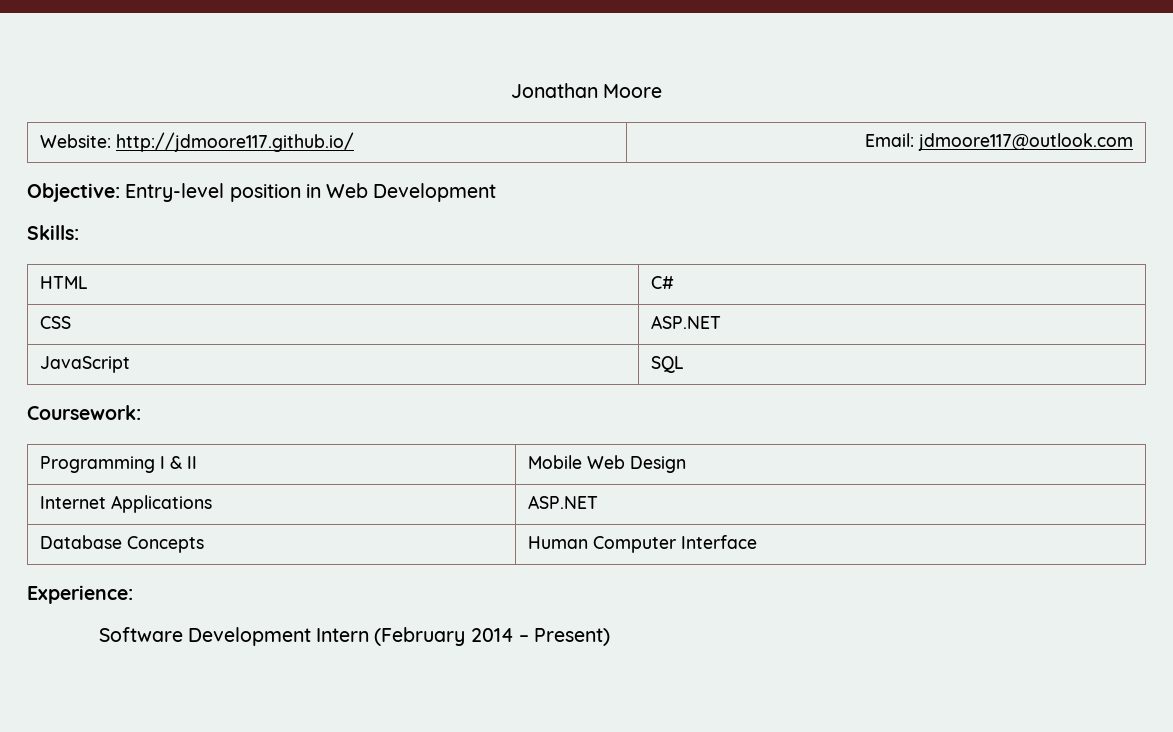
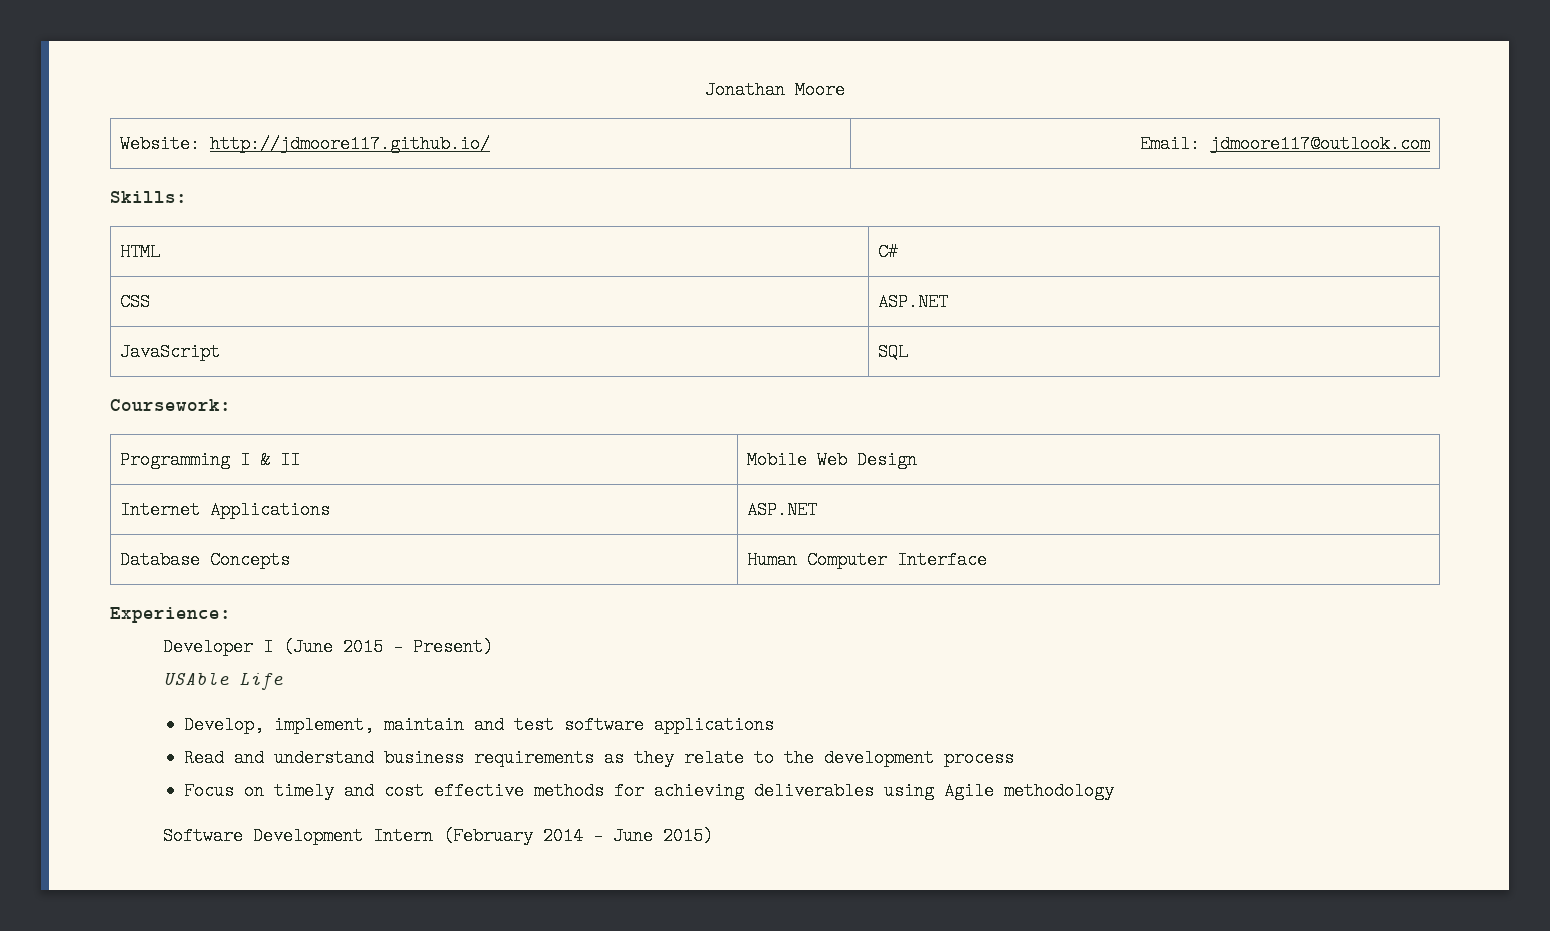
- Objective: Entry-level position in Web Development
+ Developer I (June 2015 – Present)
+ USAble Life
+ Develop, implement, maintain and test software applications
+ Read and understand business requirements as they relate to the development process
+ Focus on timely and cost effective methods for achieving deliverables using Agile methodology
- Software Development Intern (February 2014 – Present)
+ Software Development Intern (February 2014 – June 2015)

